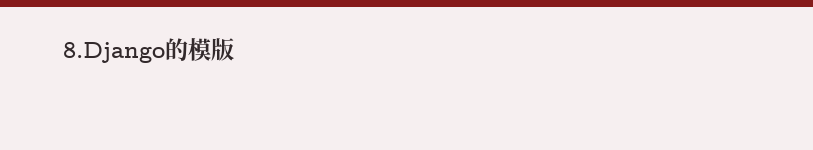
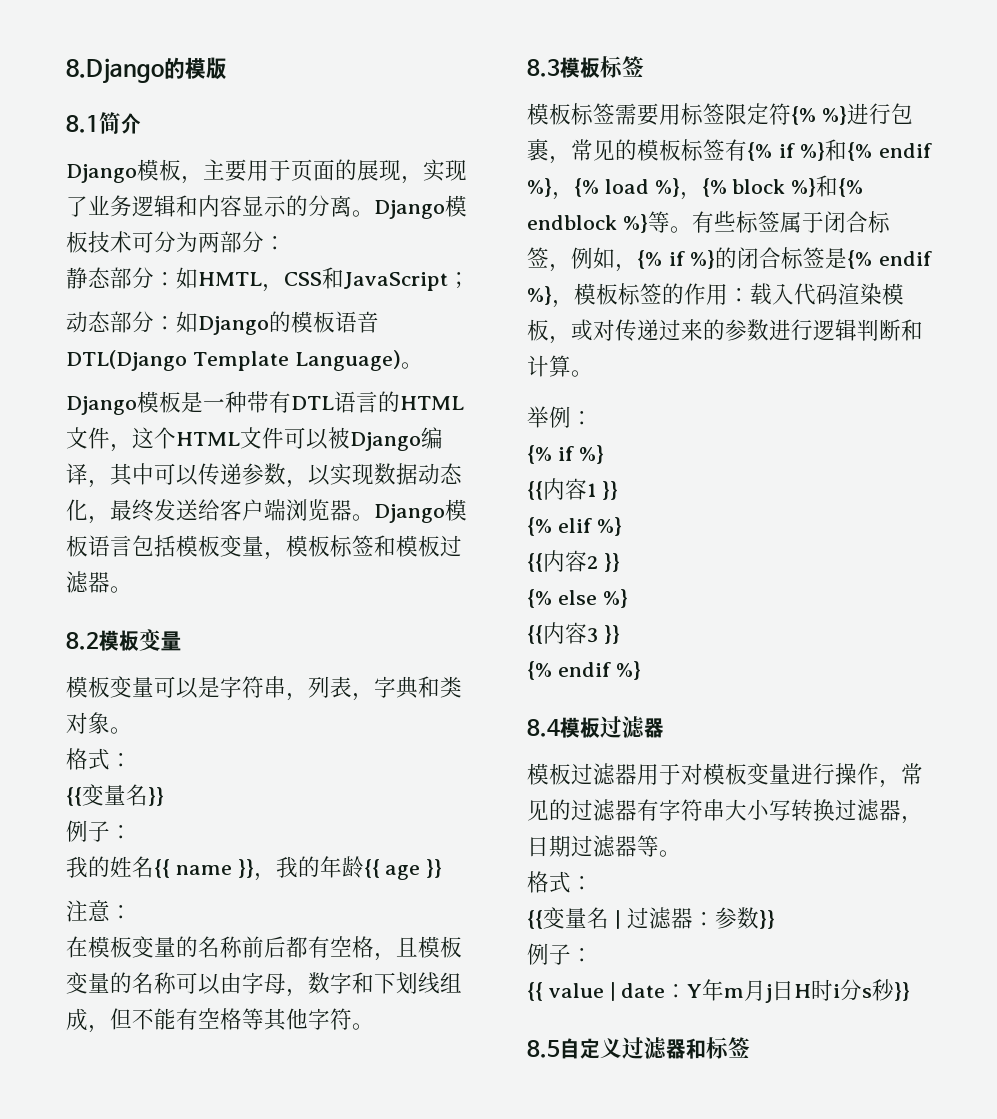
+ 8.1简介
+ Django模板，主要用于页面的展现，实现了业务逻辑和内容显示的分离。Django模板技术可分为两部分：
+ 静态部分：如HMTL，CSS和JavaScript；
+ 动态部分：如Django的模板语音DTL(Django Template Language)。
+ Django模板是一种带有DTL语言的HTML文件，这个HTML文件可以被Django编译，其中可以传递参数，以实现数据动态化，最终发送给客户端浏览器。Django模板语言包括模板变量，模板标签和模板过滤器。
+ 8.2模板变量
+ 模板变量可以是字符串，列表，字典和类对象。
+ 格式：
+ {{变量名}}
+ 例子：
+ 我的姓名{{ name }}，我的年龄{{ age }}
+ 注意：
+ 在模板变量的名称前后都有空格，且模板变量的名称可以由字母，数字和下划线组成，但不能有空格等其他字符。
+ 8.3模板标签
+ 模板标签需要用标签限定符{% %}进行包裹，常见的模板标签有{% if %}和{% endif %}，{% load %}，{% block %}和{% endblock %}等。有些标签属于闭合标签，例如，{% if %}的闭合标签是{% endif %}，模板标签的作用：载入代码渲染模板，或对传递过来的参数进行逻辑判断和计算。
+ 举例：
+ {% if %}
+ {{内容1 }}
+ {% elif %}
+ {{内容2 }}
+ {% else %}
+ {{内容3 }}
+ {% endif %}
+ 8.4模板过滤器
+ 模板过滤器用于对模板变量进行操作，常见的过滤器有字符串大小写转换过滤器，日期过滤器等。
+ 格式：
+ {{变量名 | 过滤器：参数}}
+ 例子：
+ {{ value | date：Y年m月j日H时i分s秒}}
+ 8.5自定义过滤器和标签

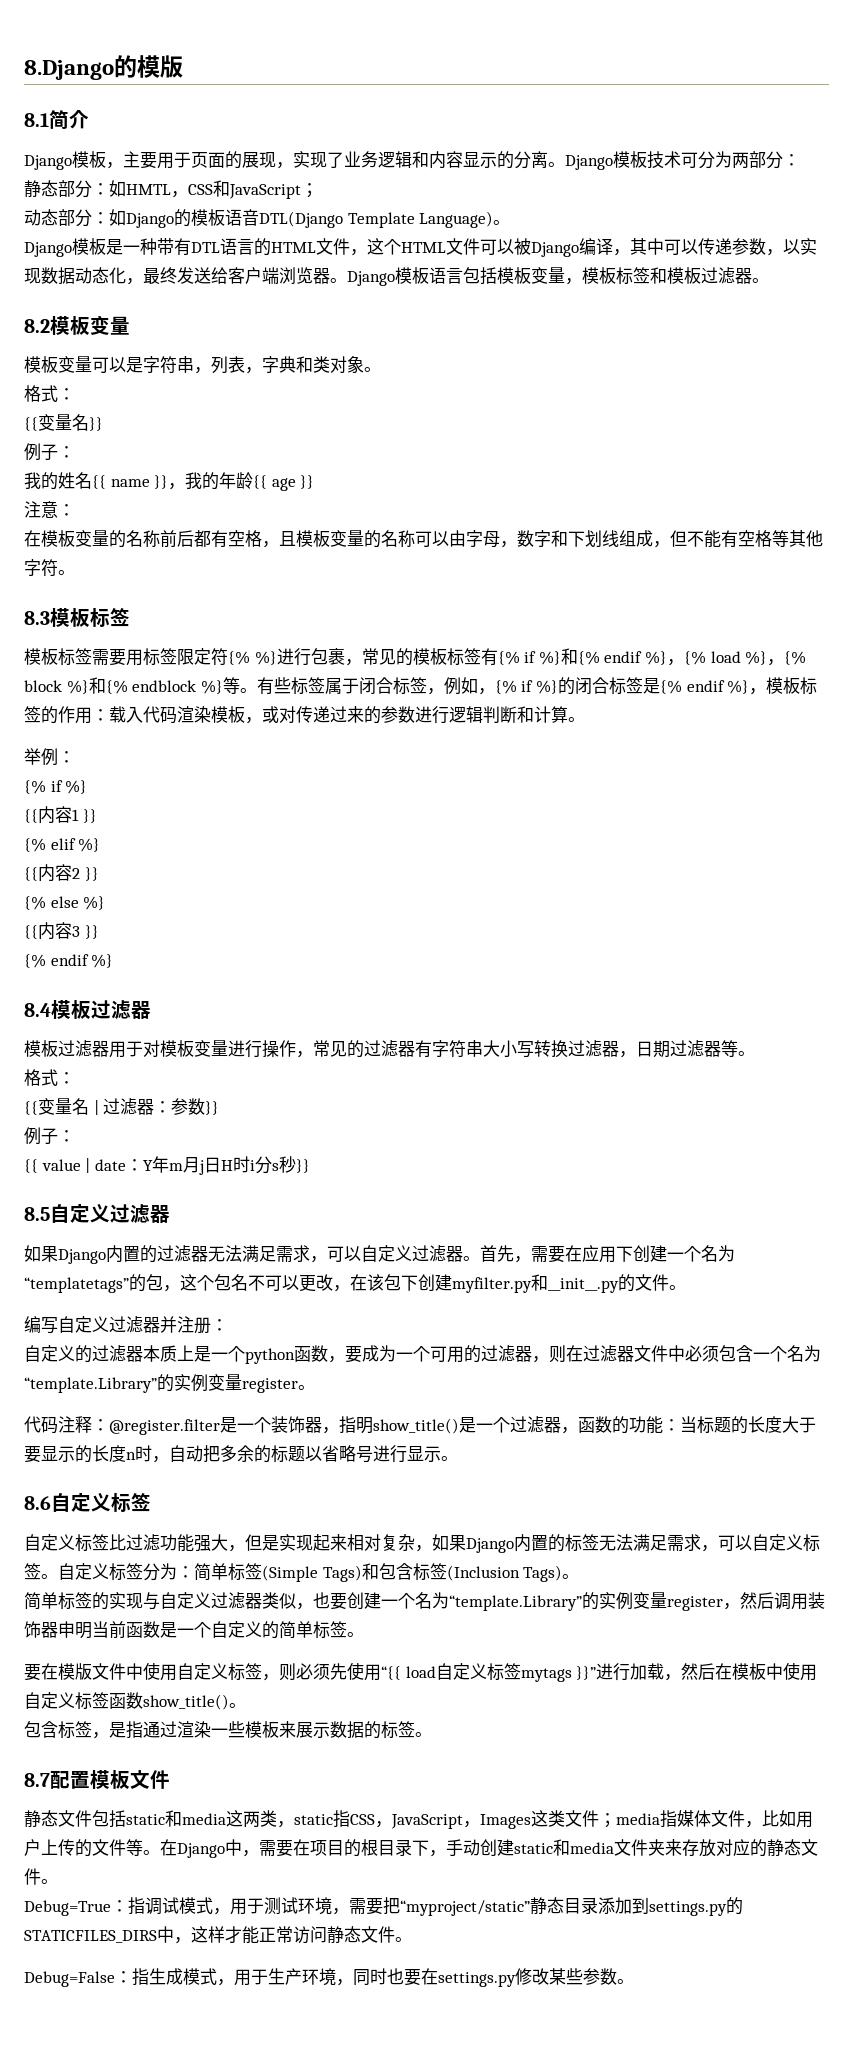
- 8.5自定义过滤器和标签
+ 8.5自定义过滤器
+ 如果Django内置的过滤器无法满足需求，可以自定义过滤器。首先，需要在应用下创建一个名为“templatetags”的包，这个包名不可以更改，在该包下创建myfilter.py和__init__.py的文件。
+ 编写自定义过滤器并注册：
+ 自定义的过滤器本质上是一个python函数，要成为一个可用的过滤器，则在过滤器文件中必须包含一个名为“template.Library”的实例变量register。
+ 代码注释：@register.filter是一个装饰器，指明show_title()是一个过滤器，函数的功能：当标题的长度大于要显示的长度n时，自动把多余的标题以省略号进行显示。
+ 8.6自定义标签
+ 自定义标签比过滤功能强大，但是实现起来相对复杂，如果Django内置的标签无法满足需求，可以自定义标签。自定义标签分为：简单标签(Simple Tags)和包含标签(Inclusion Tags)。
+ 简单标签的实现与自定义过滤器类似，也要创建一个名为“template.Library”的实例变量register，然后调用装饰器申明当前函数是一个自定义的简单标签。
+ 要在模版文件中使用自定义标签，则必须先使用“{{ load自定义标签mytags }}”进行加载，然后在模板中使用自定义标签函数show_title()。
+ 包含标签，是指通过渲染一些模板来展示数据的标签。
+ 8.7配置模板文件
+ 静态文件包括static和media这两类，static指CSS，JavaScript，Images这类文件；media指媒体文件，比如用户上传的文件等。在Django中，需要在项目的根目录下，手动创建static和media文件夹来存放对应的静态文件。
+ Debug=True：指调试模式，用于测试环境，需要把“myproject/static”静态目录添加到settings.py的STATICFILES_DIRS中，这样才能正常访问静态文件。
+ Debug=False：指生成模式，用于生产环境，同时也要在settings.py修改某些参数。

